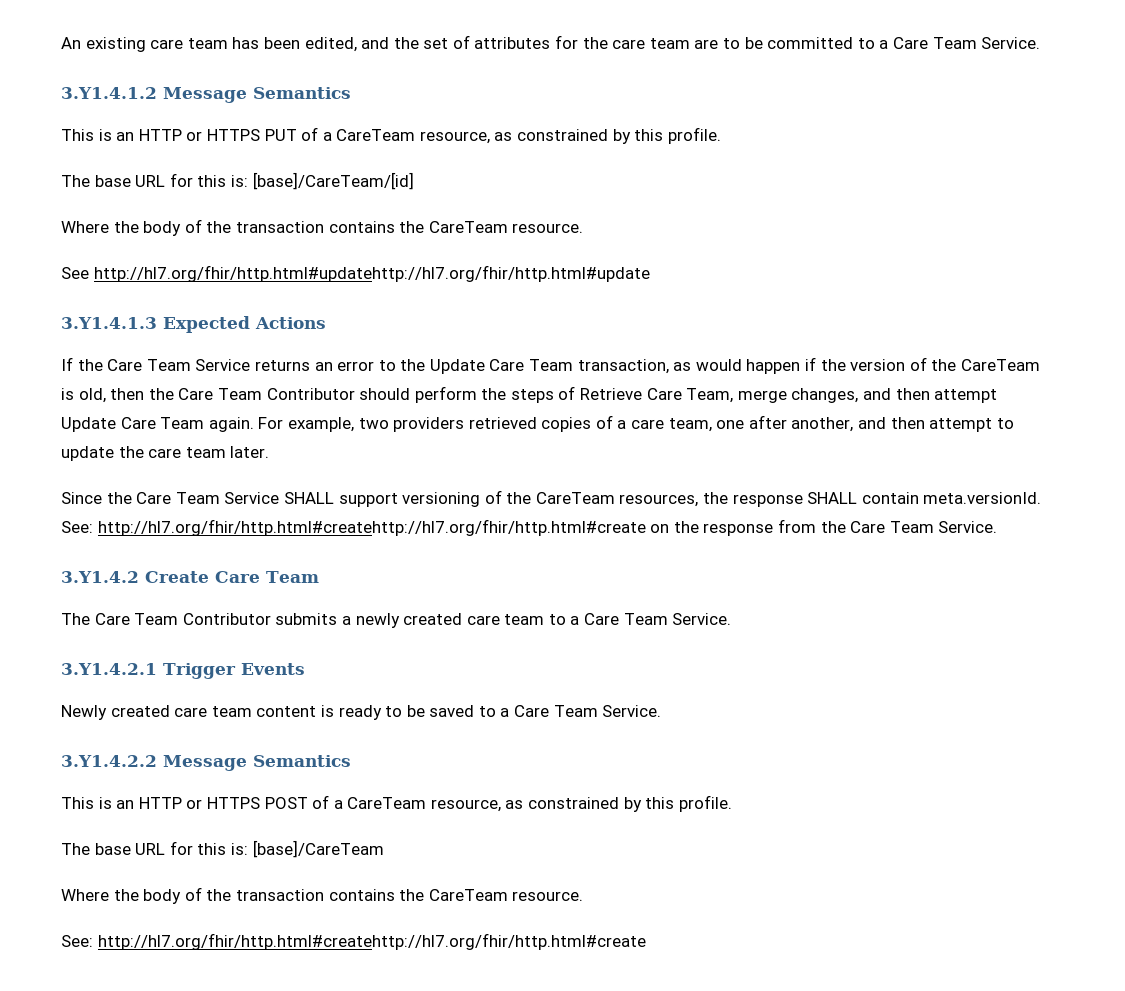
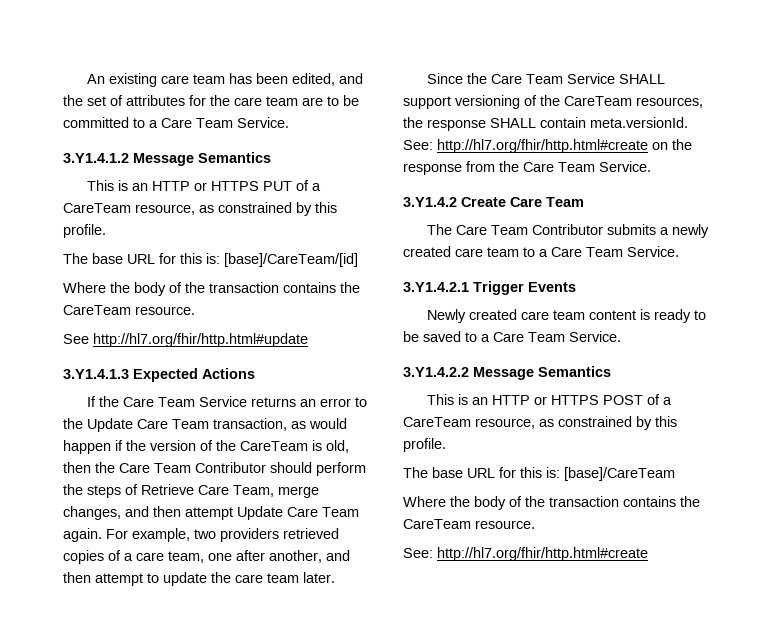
- See http://hl7.org/fhir/http.html#updatehttp://hl7.org/fhir/http.html#update
+ See http://hl7.org/fhir/http.html#update
- Since the Care Team Service SHALL support versioning of the CareTeam resources, the response SHALL contain meta.versionId. See: http://hl7.org/fhir/http.html#createhttp://hl7.org/fhir/http.html#create on the response from the Care Team Service.
+ Since the Care Team Service SHALL support versioning of the CareTeam resources, the response SHALL contain meta.versionId. See: http://hl7.org/fhir/http.html#create on the response from the Care Team Service.
  The base URL for this is: [base]/CareTeam
  Where the body of the transaction contains the CareTeam resource.
- See: http://hl7.org/fhir/http.html#createhttp://hl7.org/fhir/http.html#create
+ See: http://hl7.org/fhir/http.html#create

